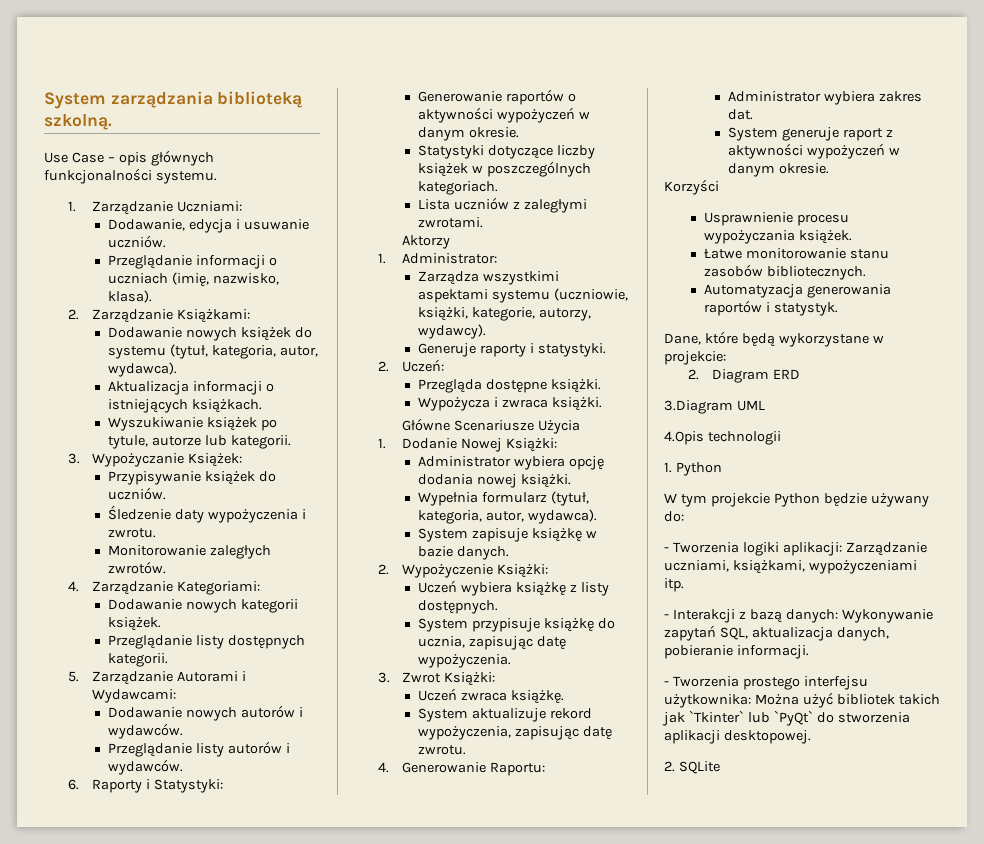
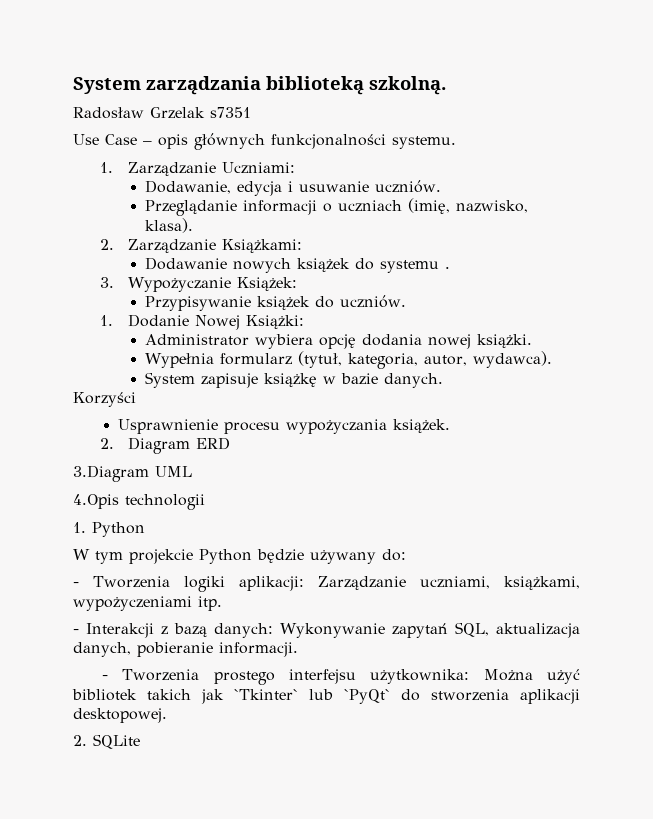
+ Radosław Grzelak s7351
- Dodawanie nowych książek do systemu (tytuł, kategoria, autor, wydawca).
- Aktualizacja informacji o istniejących książkach.
- Wyszukiwanie książek po tytule, autorze lub kategorii.
+ Dodawanie nowych książek do systemu .
- Śledzenie daty wypożyczenia i zwrotu.
- Monitorowanie zaległych zwrotów.
- 4. Zarządzanie Kategoriami:
- Dodawanie nowych kategorii książek.
- Przeglądanie listy dostępnych kategorii.
- 5. Zarządzanie Autorami i Wydawcami:
- Dodawanie nowych autorów i wydawców.
- Przeglądanie listy autorów i wydawców.
- 6. Raporty i Statystyki:
- Generowanie raportów o aktywności wypożyczeń w danym okresie.
- Statystyki dotyczące liczby książek w poszczególnych kategoriach.
- Lista uczniów z zaległymi zwrotami.
- Aktorzy
- 1. Administrator:
- Zarządza wszystkimi aspektami systemu (uczniowie, książki, kategorie, autorzy, wydawcy).
- Generuje raporty i statystyki.
- 2. Uczeń:
- Przegląda dostępne książki.
- Wypożycza i zwraca książki.
- Główne Scenariusze Użycia
- 2. Wypożyczenie Książki:
- Uczeń wybiera książkę z listy dostępnych.
- System przypisuje książkę do ucznia, zapisując datę wypożyczenia.
- 3. Zwrot Książki:
- Uczeń zwraca książkę.
- System aktualizuje rekord wypożyczenia, zapisując datę zwrotu.
- 4. Generowanie Raportu:
- Administrator wybiera zakres dat.
- System generuje raport z aktywności wypożyczeń w danym okresie.
- Łatwe monitorowanie stanu zasobów bibliotecznych.
- Automatyzacja generowania raportów i statystyk.
- Dane, które będą wykorzystane w projekcie:

